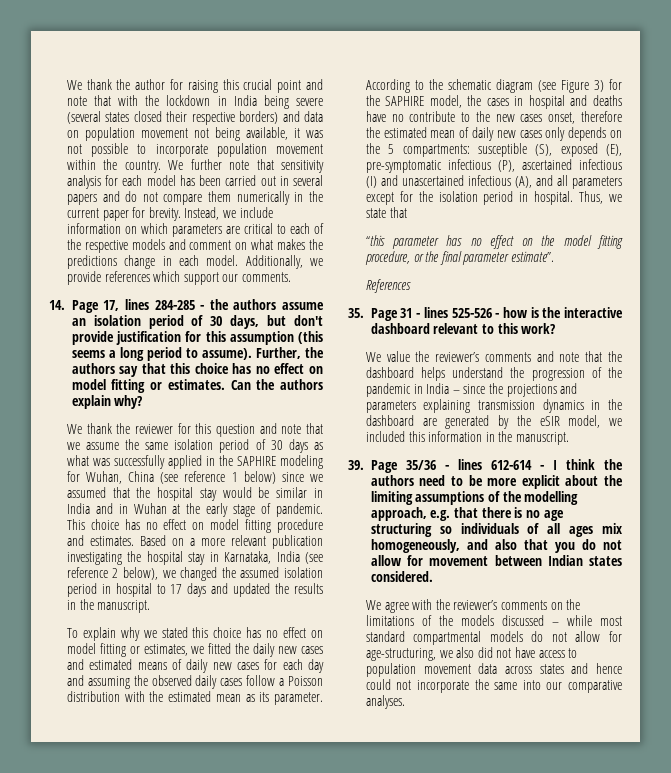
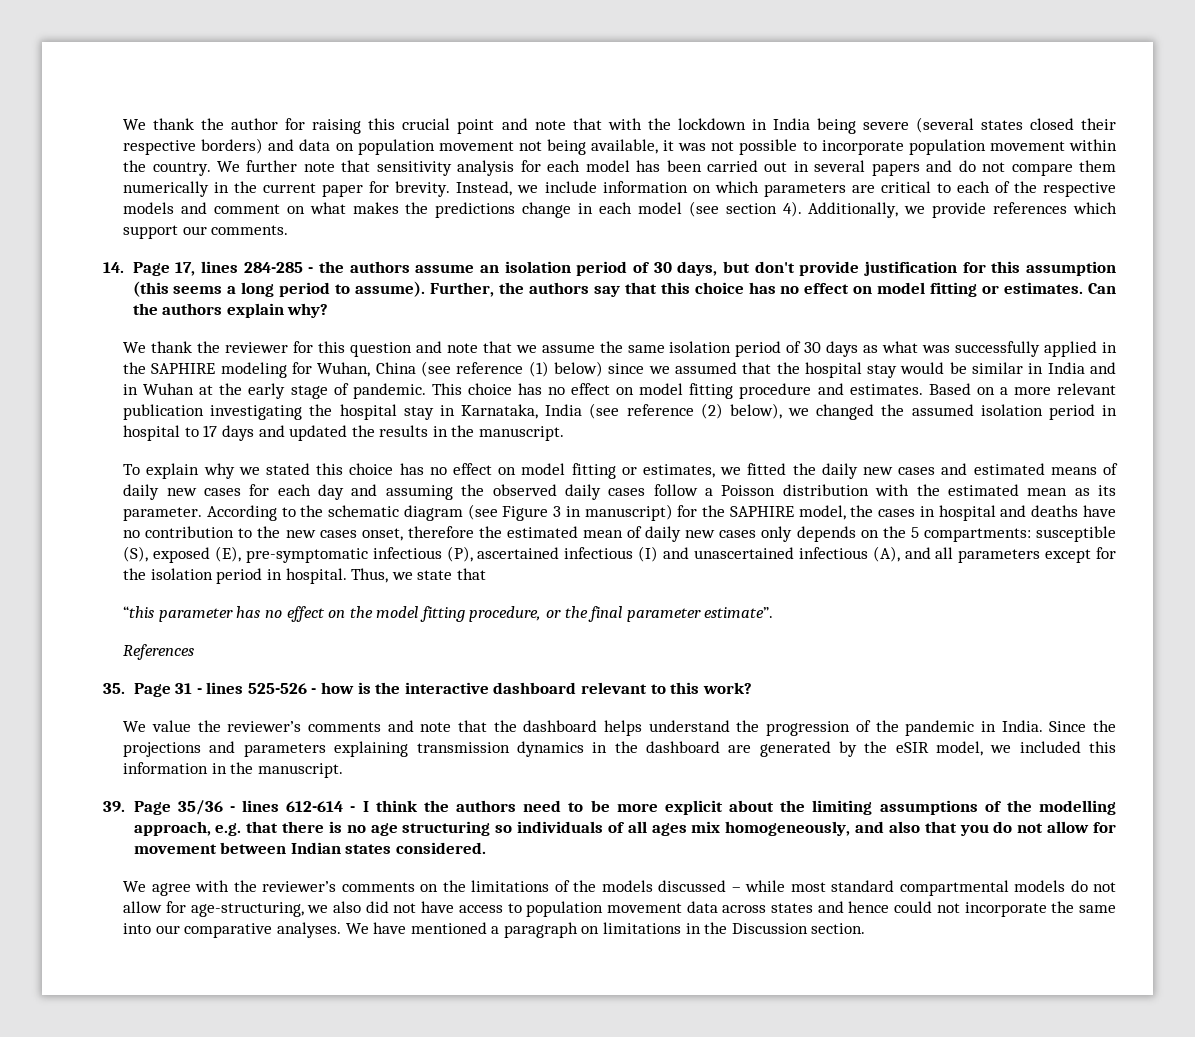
- Instead, we include information on which parameters are critical to each of the respective models and comment on what makes the predictions change in each model.
+ Instead, we include information on which parameters are critical to each of the respective models and comment on what makes the predictions change in each model (see section 4).
- We thank the reviewer for this question and note that we assume the same isolation period of 30 days as what was successfully applied in the SAPHIRE modeling for Wuhan, China (see reference 1 below) since we assumed that the hospital stay would be similar in India and in Wuhan at the early stage of pandemic.
+ We thank the reviewer for this question and note that we assume the same isolation period of 30 days as what was successfully applied in the SAPHIRE modeling for Wuhan, China (see reference (1) below) since we assumed that the hospital stay would be similar in India and in Wuhan at the early stage of pandemic.
- Based on a more relevant publication investigating the hospital stay in Karnataka, India (see reference 2 below), we changed the assumed isolation period in hospital to 17 days and updated the results in the manuscript.
+ Based on a more relevant publication investigating the hospital stay in Karnataka, India (see reference (2) below), we changed the assumed isolation period in hospital to 17 days and updated the results in the manuscript.
- According to the schematic diagram (see Figure 3) for the SAPHIRE model, the cases in hospital and deaths have no contribute to the new cases onset, therefore the estimated mean of daily new cases only depends on the 5 compartments:
+ According to the schematic diagram (see Figure 3 in manuscript) for the SAPHIRE model, the cases in hospital and deaths have no contribution to the new cases onset, therefore the estimated mean of daily new cases only depends on the 5 compartments:
- We value the reviewer’s comments and note that the dashboard helps understand the progression of the pandemic in India – since the projections and parameters explaining transmission dynamics in the dashboard are generated by the eSIR model, we included this information in the manuscript.
+ We value the reviewer’s comments and note that the dashboard helps understand the progression of the pandemic in India. Since the projections and parameters explaining transmission dynamics in the dashboard are generated by the eSIR model, we included this information in the manuscript.
+ We have mentioned a paragraph on limitations in the Discussion section.

